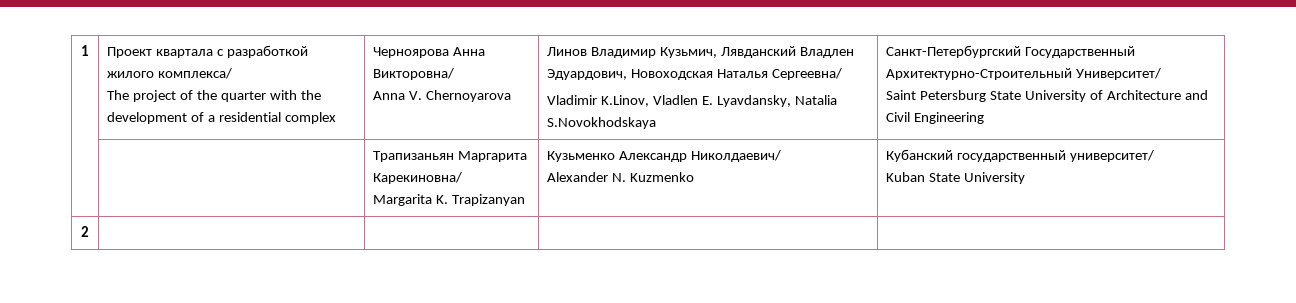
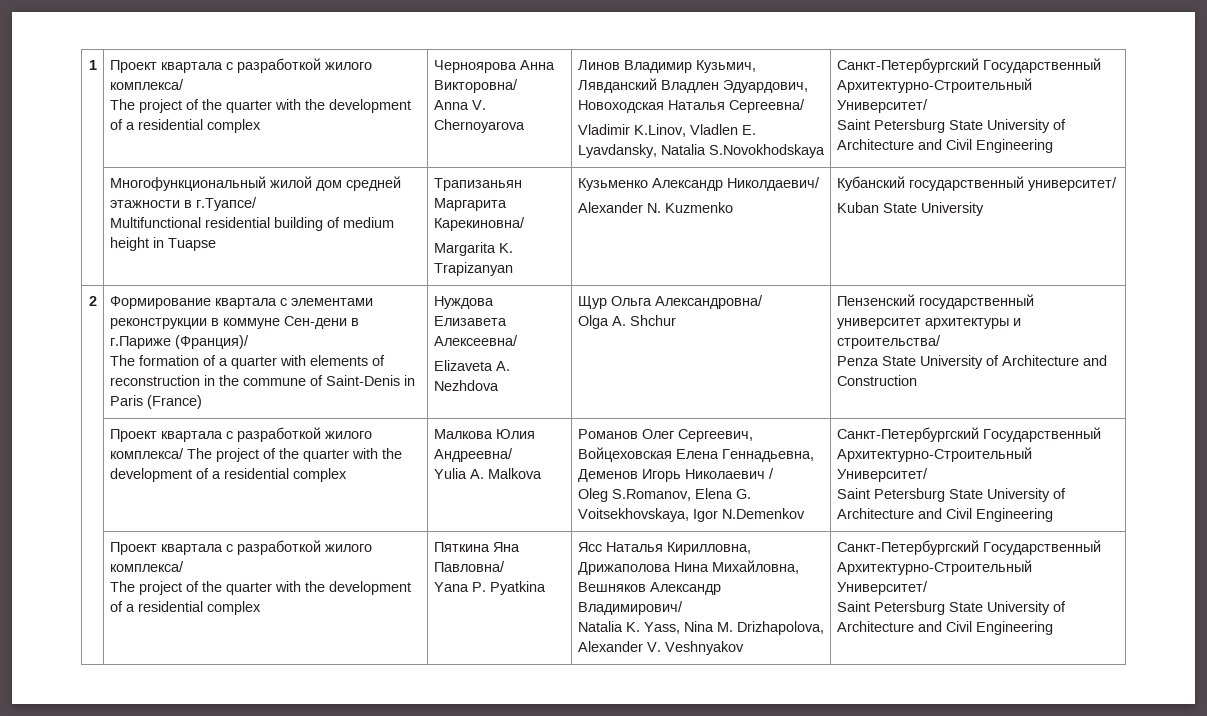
- | | Трапизаньян Маргарита Карекиновна/
+ | Многофункциональный жилой дом средней этажности в г.Туапсе/
+ Multifunctional residential building of medium height in Tuapse | Трапизаньян Маргарита Карекиновна/
+ Формирование квартала с элементами реконструкции в коммуне Сен-дени в г.Париже (Франция)/
+ The formation of a quarter with elements of reconstruction in the commune of Saint-Denis in Paris (France) | Нуждова Елизавета Алексеевна/
+ Elizaveta A. Nezhdova | Щур Ольга Александровна/
+ Olga A. Shchur | Пензенский государственный университет архитектуры и строительства/
+ Penza State University of Architecture and Construction
+ | Проект квартала с разработкой жилого комплекса/ The project of the quarter with the development of a residential complex | Малкова Юлия Андреевна/
+ Yulia A. Malkova | Романов Олег Сергеевич, Войцеховская Елена Геннадьевна, Деменов Игорь Николаевич /
+ Oleg S.Romanov, Elena G. Voitsekhovskaya, Igor N.Demenkov | Санкт-Петербургский Государственный Архитектурно-Строительный Университет/
+ Saint Petersburg State University of Architecture and Civil Engineering
+ | Проект квартала с разработкой жилого комплекса/
+ The project of the quarter with the development of a residential complex | Пяткина Яна Павловна/
+ Yana P. Pyatkina | Ясс Наталья Кирилловна, Дрижаполова Нина Михайловна, Вешняков Александр Владимирович/
+ Natalia K. Yass, Nina M. Drizhapolova, Alexander V. Veshnyakov | Санкт-Петербургский Государственный Архитектурно-Строительный Университет/
+ Saint Petersburg State University of Architecture and Civil Engineering

